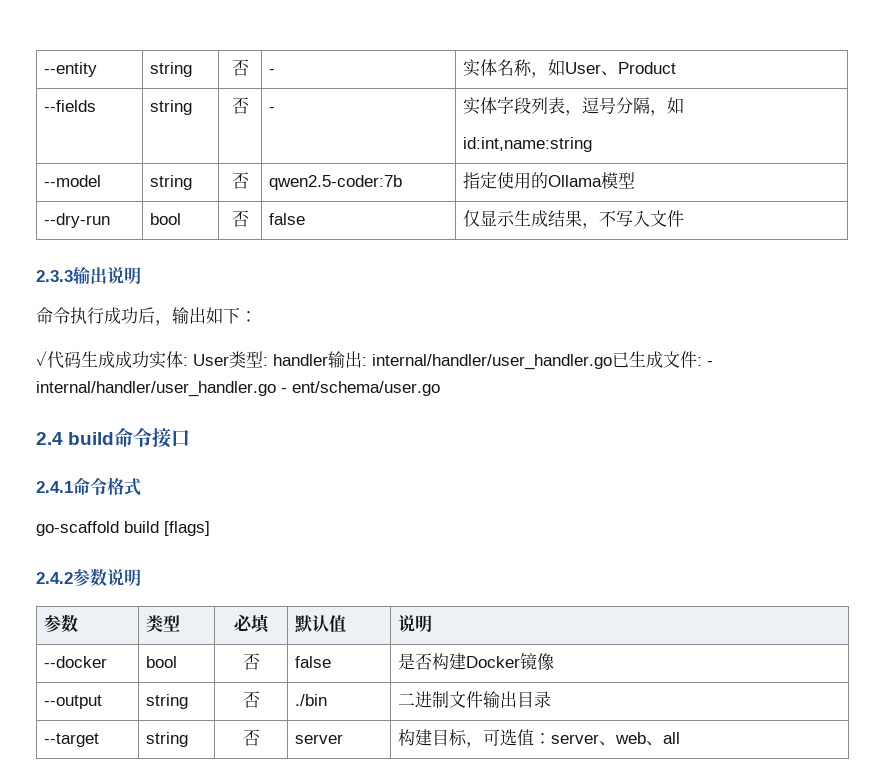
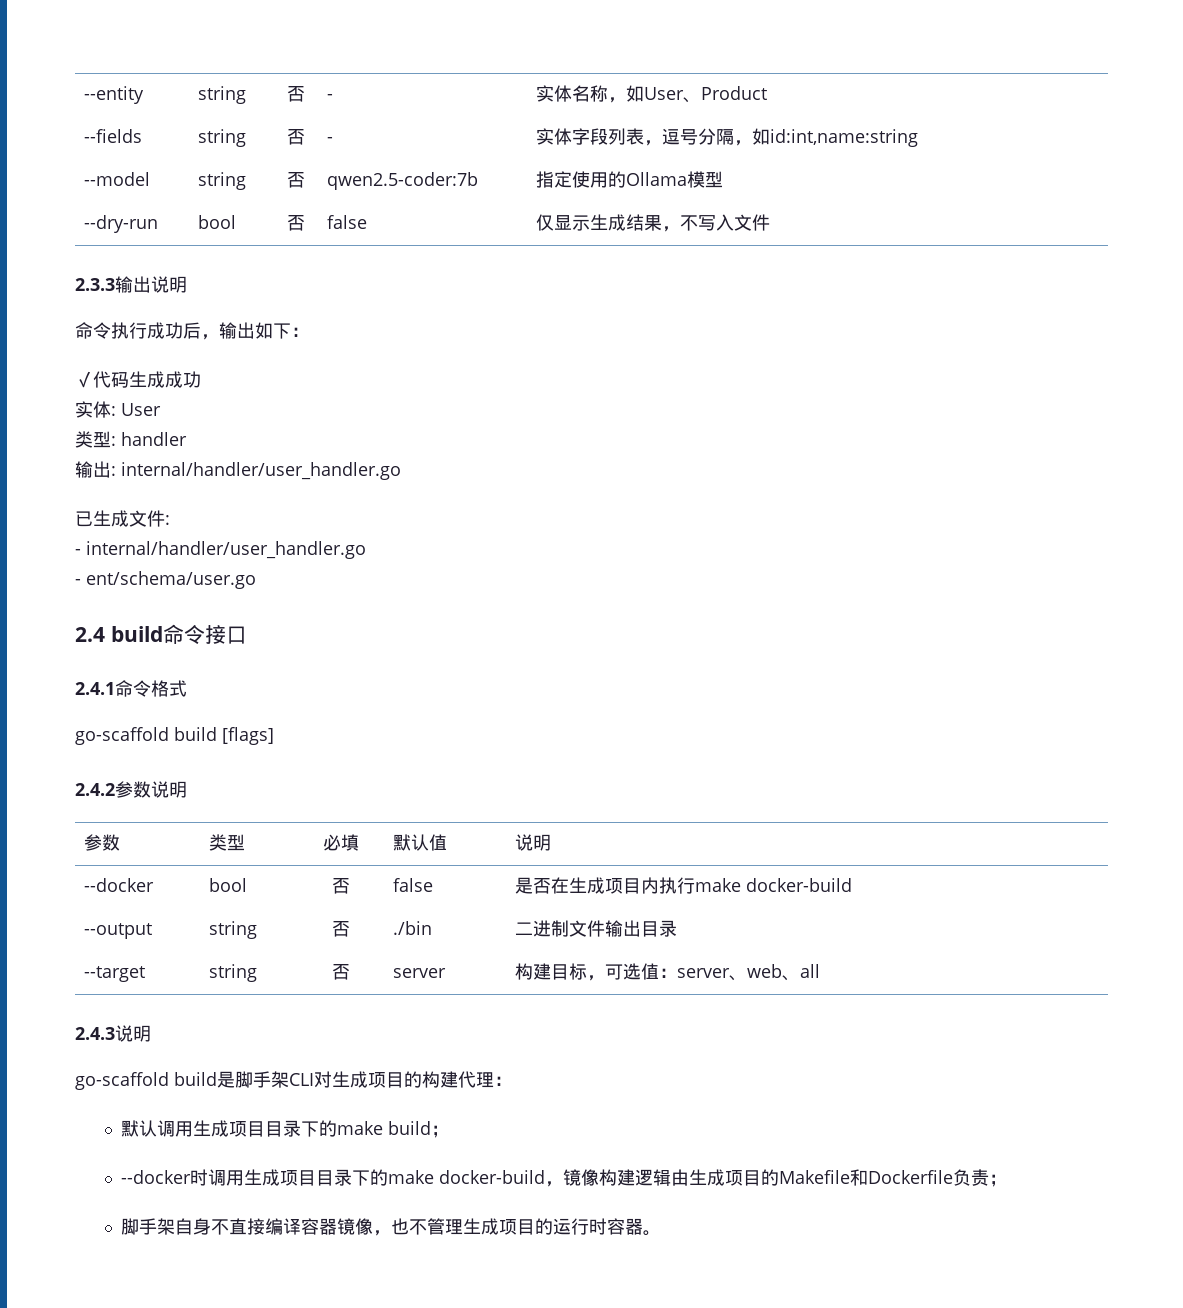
- --fields | string | 否 | - | 实体字段列表，逗号分隔，如
- id:int,name:string
+ --fields | string | 否 | - | 实体字段列表，逗号分隔，如id:int,name:string
- ✓代码生成成功实体: User类型: handler输出: internal/handler/user_handler.go已生成文件: - internal/handler/user_handler.go - ent/schema/user.go
+ ✓代码生成成功
+ 实体: User
+ 类型: handler
+ 输出: internal/handler/user_handler.go
+ 已生成文件:
+ - internal/handler/user_handler.go
+ - ent/schema/user.go
- --docker | bool | 否 | false | 是否构建Docker镜像
+ --docker | bool | 否 | false | 是否在生成项目内执行make docker-build
+ 2.4.3说明
+ go-scaffold build是脚手架CLI对生成项目的构建代理：
+ 默认调用生成项目目录下的make build；
+ --docker时调用生成项目目录下的make docker-build，镜像构建逻辑由生成项目的Makefile和Dockerfile负责；
+ 脚手架自身不直接编译容器镜像，也不管理生成项目的运行时容器。

